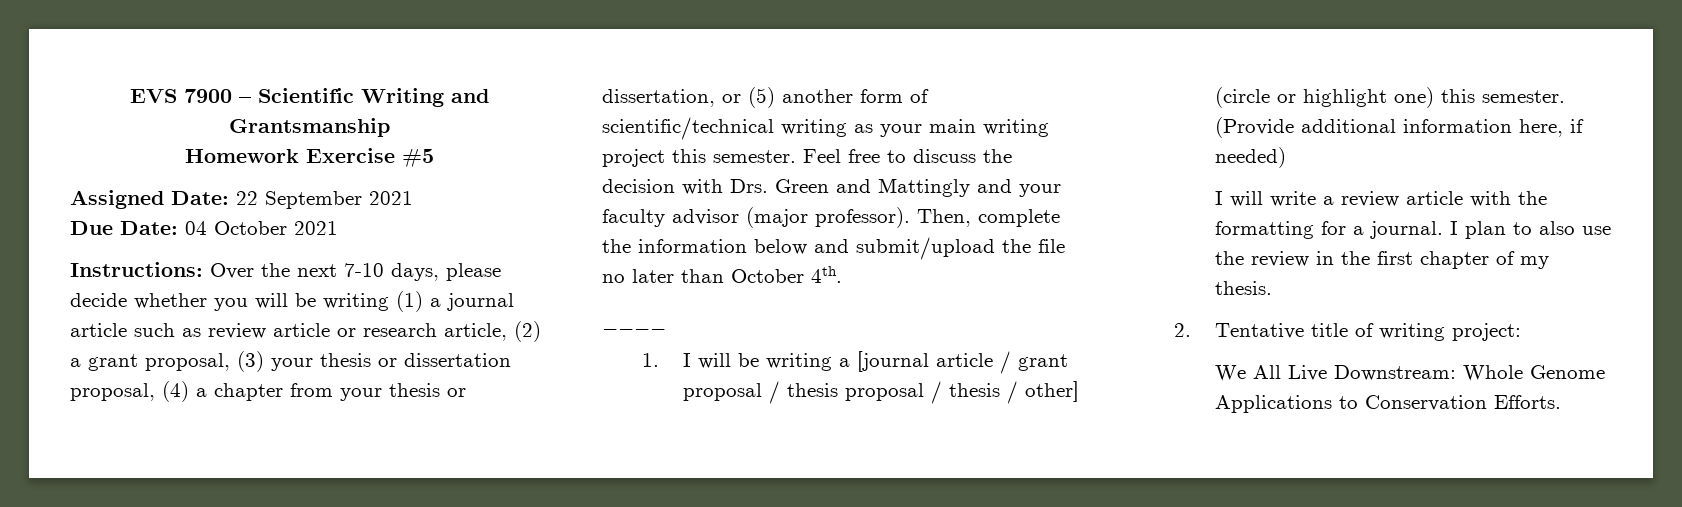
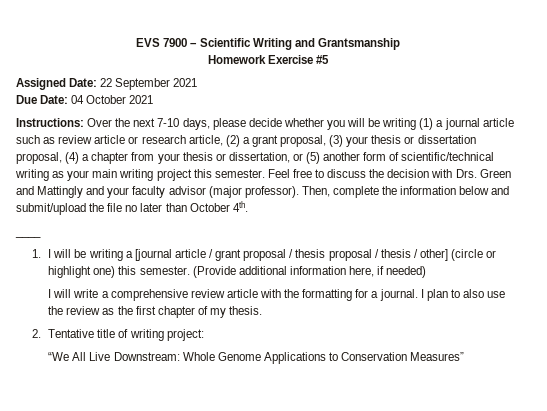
- I will write a review article with the formatting for a journal.
+ I will write a comprehensive review article with the formatting for a journal.
- I plan to also use the review in the first chapter of my thesis.
+ I plan to also use the review as the first chapter of my thesis.
- We All Live Downstream: Whole Genome Applications to Conservation Efforts.
+ “We All Live Downstream: Whole Genome Applications to Conservation Measures”

